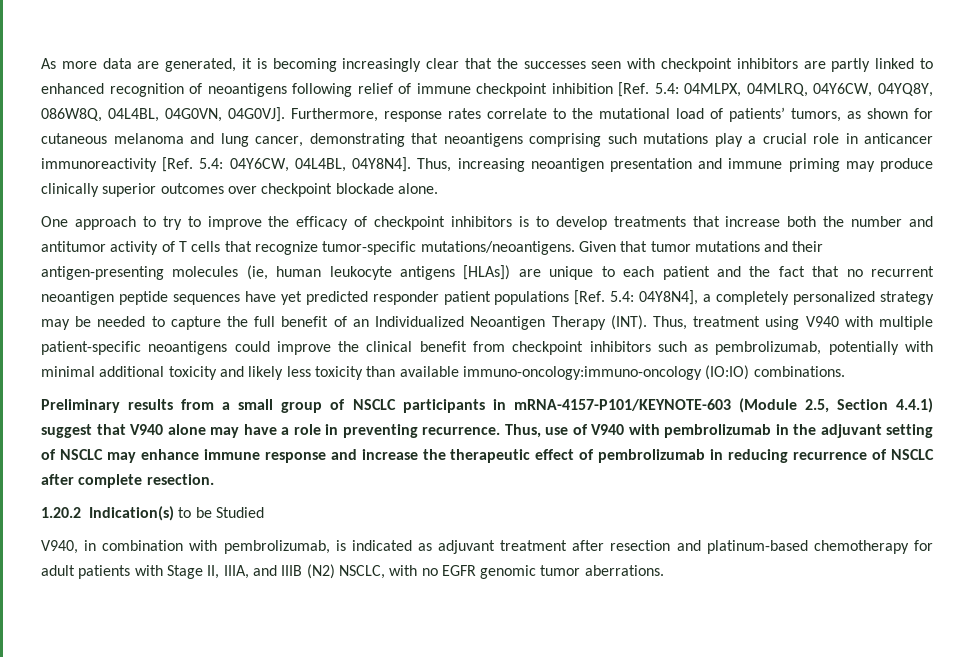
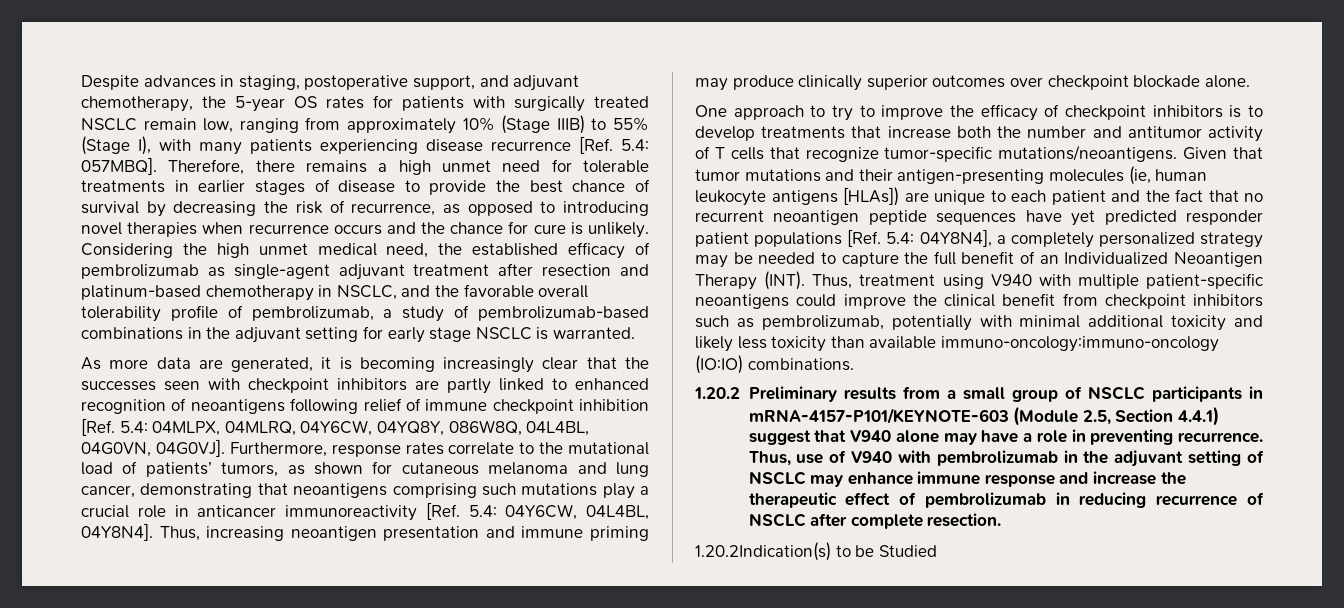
+ Despite advances in staging, postoperative support, and adjuvant chemotherapy, the 5-year OS rates for patients with surgically treated NSCLC remain low, ranging from approximately 10% (Stage IIIB) to 55% (Stage I), with many patients experiencing disease recurrence [Ref. 5.4: 057MBQ]. Therefore, there remains a high unmet need for tolerable treatments in earlier stages of disease to provide the best chance of survival by decreasing the risk of recurrence, as opposed to introducing novel therapies when recurrence occurs and the chance for cure is unlikely. Considering the high unmet medical need, the established efficacy of pembrolizumab as single-agent adjuvant treatment after resection and platinum-based chemotherapy in NSCLC, and the favorable overall tolerability profile of pembrolizumab, a study of pembrolizumab-based combinations in the adjuvant setting for early stage NSCLC is warranted.
- Preliminary results from a small group of NSCLC participants in mRNA-4157-P101/KEYNOTE-603 (Module 2.5, Section 4.4.1) suggest that V940 alone may have a role in preventing recurrence.
+ 1.20.2 Preliminary results from a small group of NSCLC participants in mRNA-4157-P101/KEYNOTE-603 (Module 2.5, Section 4.4.1) suggest that V940 alone may have a role in preventing recurrence.
- 1.20.2 Indication(s) to be Studied
+ 1.20.2Indication(s) to be Studied
- V940, in combination with pembrolizumab, is indicated as adjuvant treatment after resection and platinum-based chemotherapy for adult patients with Stage II, IIIA, and IIIB (N2) NSCLC, with no EGFR genomic tumor aberrations.

